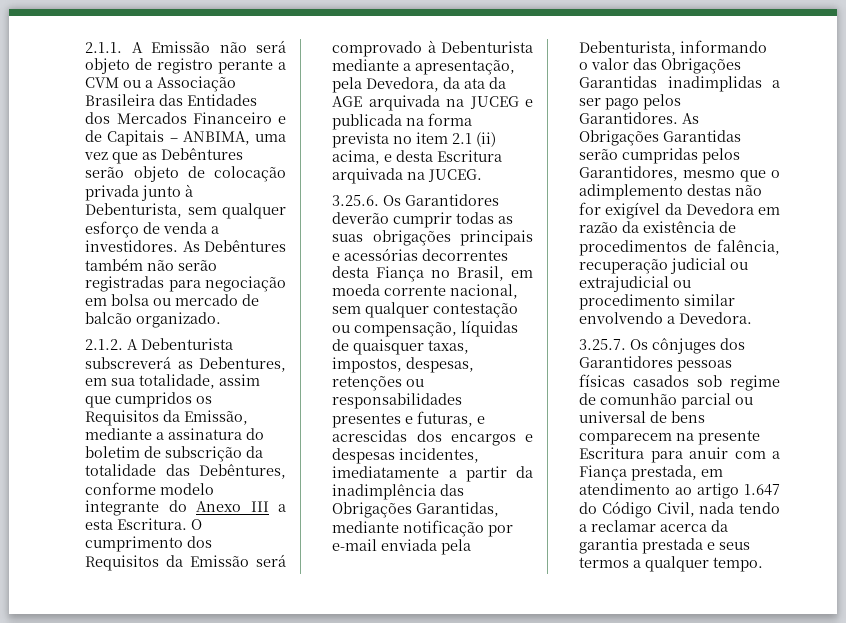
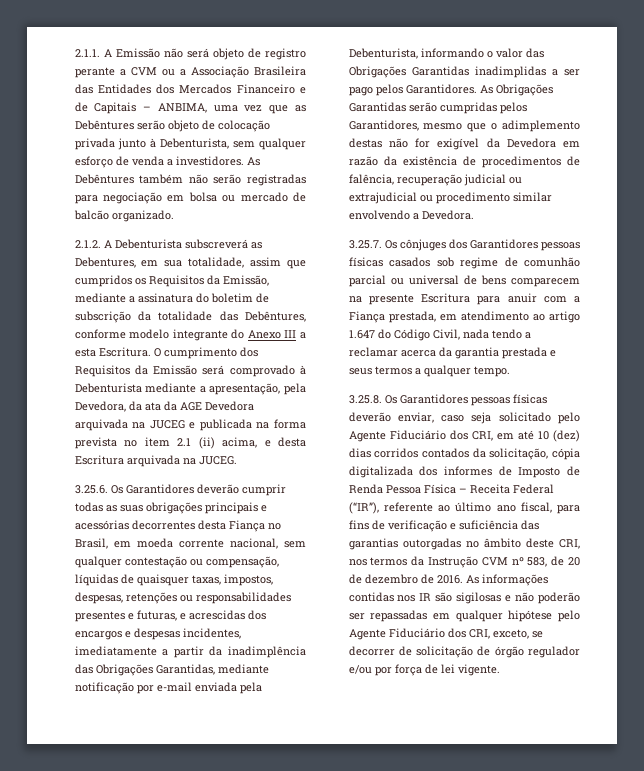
- O cumprimento dos Requisitos da Emissão será comprovado à Debenturista mediante a apresentação, pela Devedora, da ata da AGE arquivada na JUCEG e publicada na forma prevista no item 2.1 (ii) acima, e desta Escritura arquivada na JUCEG.
+ O cumprimento dos Requisitos da Emissão será comprovado à Debenturista mediante a apresentação, pela Devedora, da ata da AGE Devedora arquivada na JUCEG e publicada na forma prevista no item 2.1 (ii) acima, e desta Escritura arquivada na JUCEG.
+ 3.25.8. Os Garantidores pessoas físicas deverão enviar, caso seja solicitado pelo Agente Fiduciário dos CRI, em até 10 (dez) dias corridos contados da solicitação, cópia digitalizada dos informes de Imposto de Renda Pessoa Física – Receita Federal (“IR”), referente ao último ano fiscal, para fins de verificação e suficiência das garantias outorgadas no âmbito deste CRI, nos termos da Instrução CVM nº 583, de 20 de dezembro de 2016. As informações contidas nos IR são sigilosas e não poderão ser repassadas em qualquer hipótese pelo Agente Fiduciário dos CRI, exceto, se decorrer de solicitação de órgão regulador e/ou por força de lei vigente.

